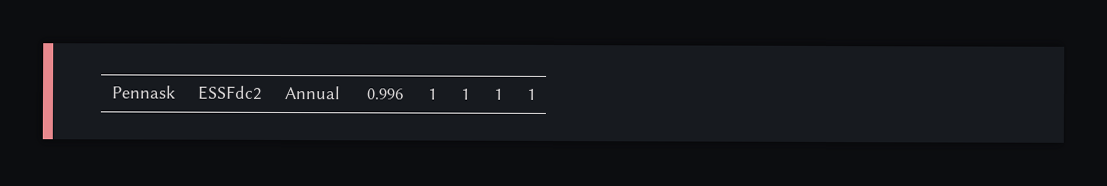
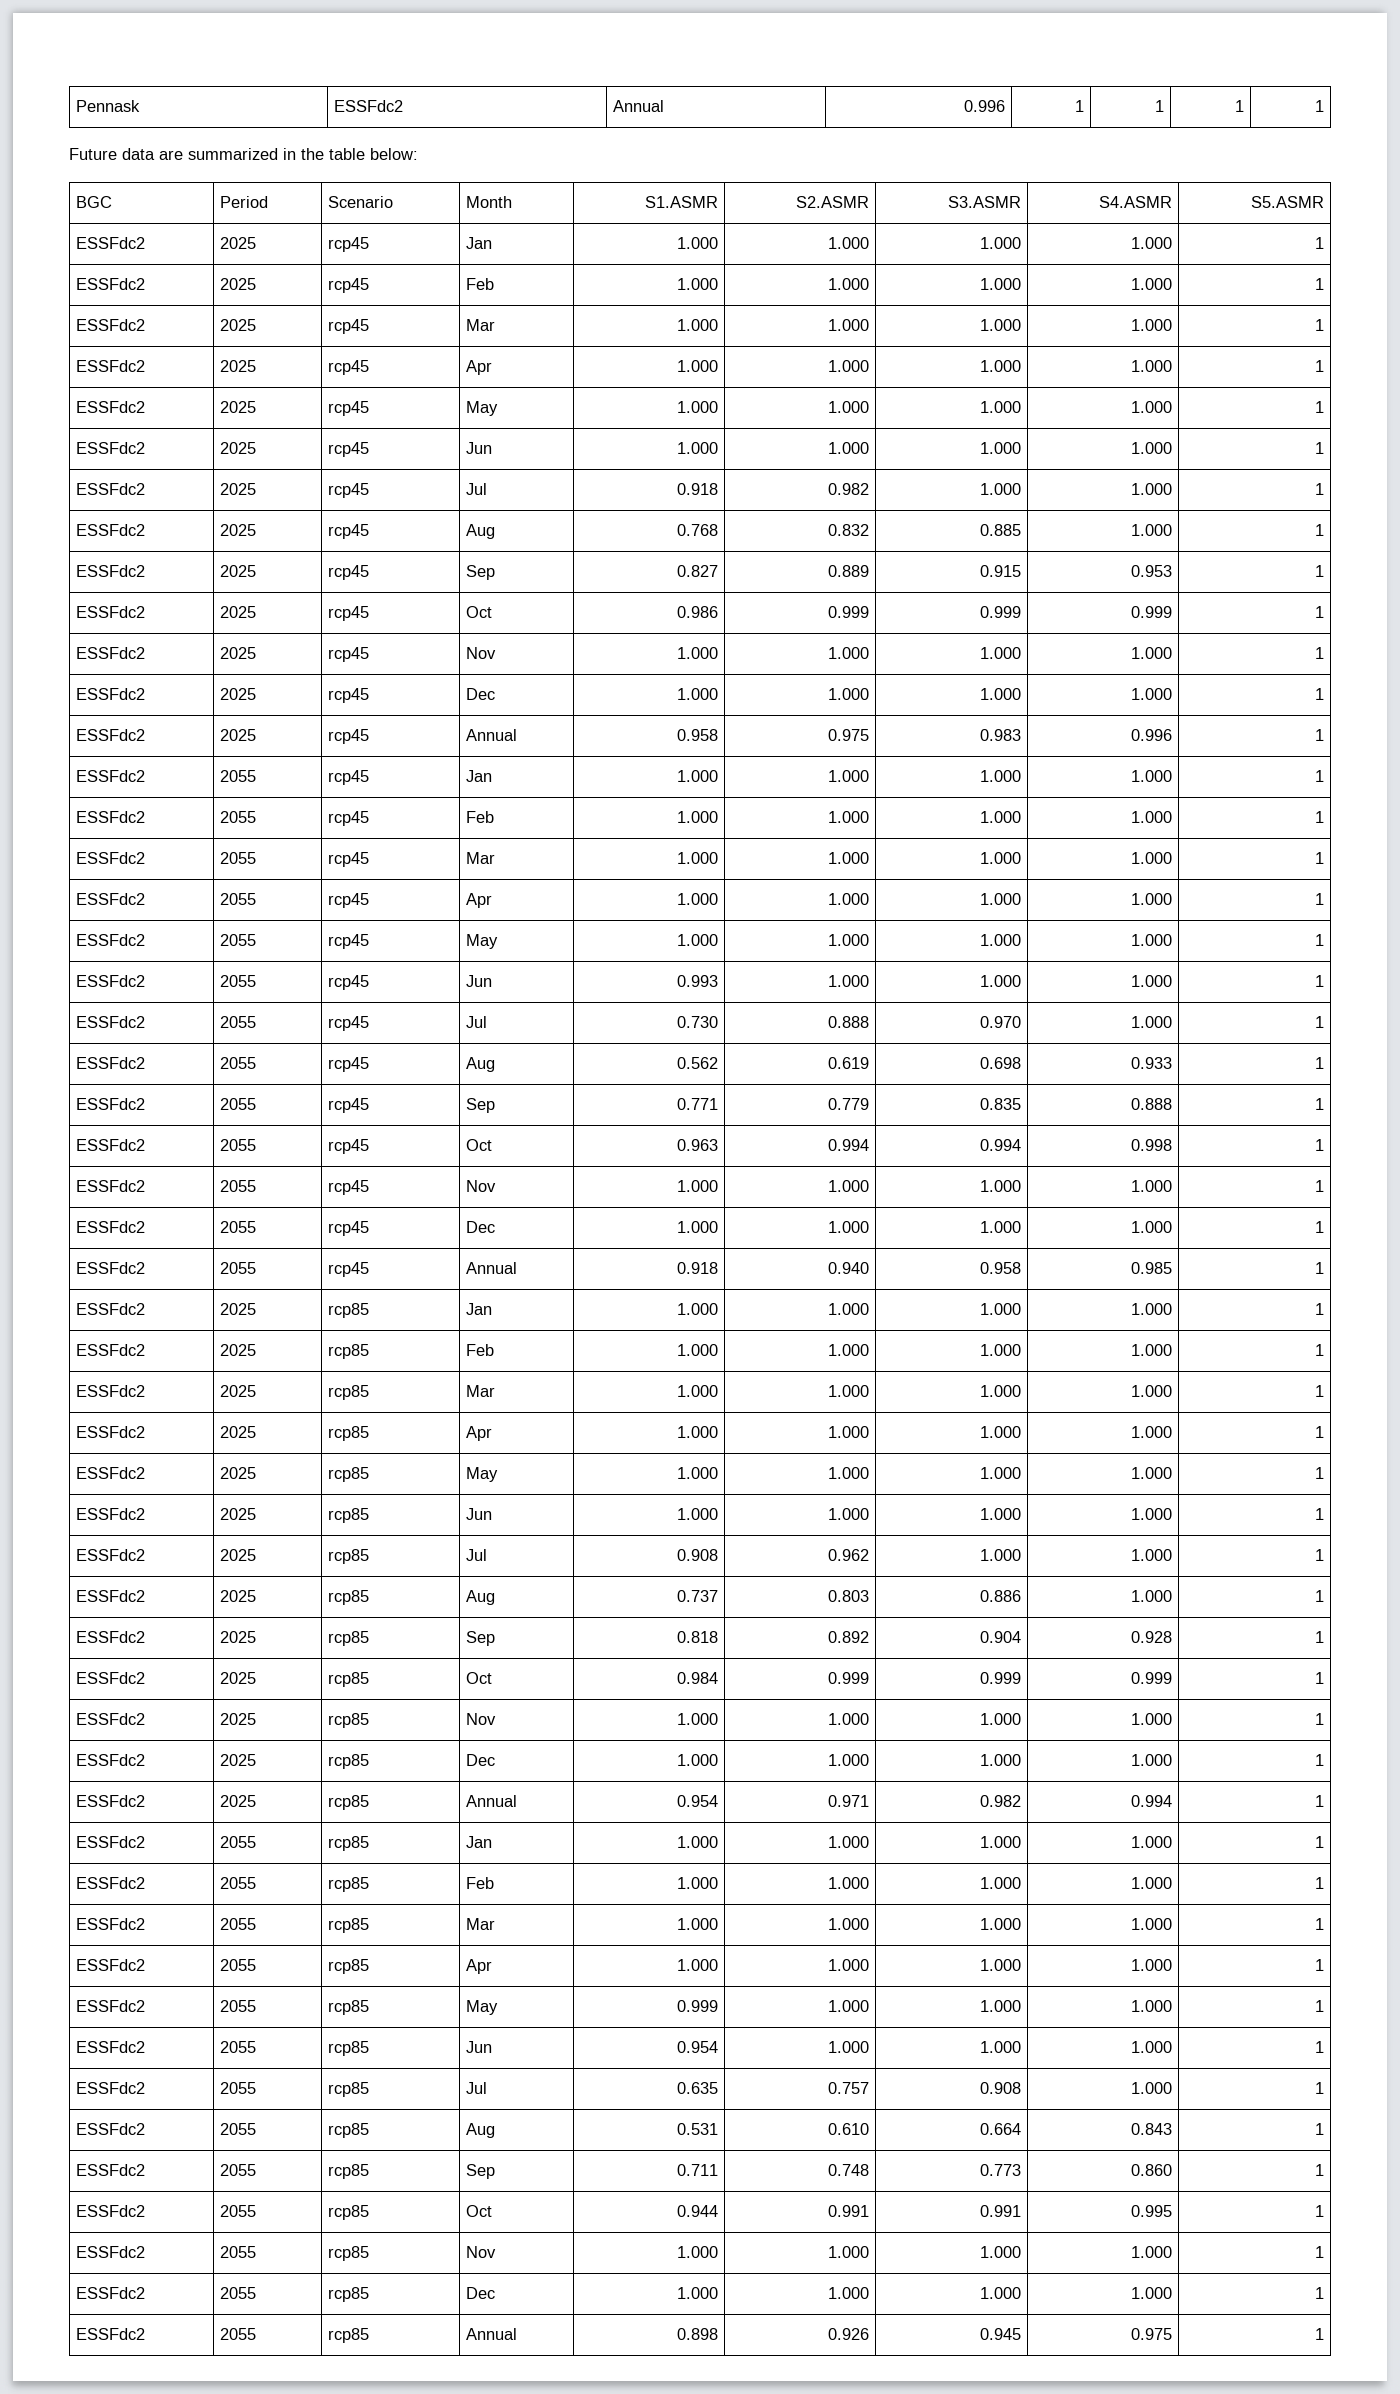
+ Future data are summarized in the table below:
+ BGC | Period | Scenario | Month | S1.ASMR | S2.ASMR | S3.ASMR | S4.ASMR | S5.ASMR
+ ESSFdc2 | 2025 | rcp45 | Jan | 1.000 | 1.000 | 1.000 | 1.000 | 1
+ ESSFdc2 | 2025 | rcp45 | Feb | 1.000 | 1.000 | 1.000 | 1.000 | 1
+ ESSFdc2 | 2025 | rcp45 | Mar | 1.000 | 1.000 | 1.000 | 1.000 | 1
+ ESSFdc2 | 2025 | rcp45 | Apr | 1.000 | 1.000 | 1.000 | 1.000 | 1
+ ESSFdc2 | 2025 | rcp45 | May | 1.000 | 1.000 | 1.000 | 1.000 | 1
+ ESSFdc2 | 2025 | rcp45 | Jun | 1.000 | 1.000 | 1.000 | 1.000 | 1
+ ESSFdc2 | 2025 | rcp45 | Jul | 0.918 | 0.982 | 1.000 | 1.000 | 1
+ ESSFdc2 | 2025 | rcp45 | Aug | 0.768 | 0.832 | 0.885 | 1.000 | 1
+ ESSFdc2 | 2025 | rcp45 | Sep | 0.827 | 0.889 | 0.915 | 0.953 | 1
+ ESSFdc2 | 2025 | rcp45 | Oct | 0.986 | 0.999 | 0.999 | 0.999 | 1
+ ESSFdc2 | 2025 | rcp45 | Nov | 1.000 | 1.000 | 1.000 | 1.000 | 1
+ ESSFdc2 | 2025 | rcp45 | Dec | 1.000 | 1.000 | 1.000 | 1.000 | 1
+ ESSFdc2 | 2025 | rcp45 | Annual | 0.958 | 0.975 | 0.983 | 0.996 | 1
+ ESSFdc2 | 2055 | rcp45 | Jan | 1.000 | 1.000 | 1.000 | 1.000 | 1
+ ESSFdc2 | 2055 | rcp45 | Feb | 1.000 | 1.000 | 1.000 | 1.000 | 1
+ ESSFdc2 | 2055 | rcp45 | Mar | 1.000 | 1.000 | 1.000 | 1.000 | 1
+ ESSFdc2 | 2055 | rcp45 | Apr | 1.000 | 1.000 | 1.000 | 1.000 | 1
+ ESSFdc2 | 2055 | rcp45 | May | 1.000 | 1.000 | 1.000 | 1.000 | 1
+ ESSFdc2 | 2055 | rcp45 | Jun | 0.993 | 1.000 | 1.000 | 1.000 | 1
+ ESSFdc2 | 2055 | rcp45 | Jul | 0.730 | 0.888 | 0.970 | 1.000 | 1
+ ESSFdc2 | 2055 | rcp45 | Aug | 0.562 | 0.619 | 0.698 | 0.933 | 1
+ ESSFdc2 | 2055 | rcp45 | Sep | 0.771 | 0.779 | 0.835 | 0.888 | 1
+ ESSFdc2 | 2055 | rcp45 | Oct | 0.963 | 0.994 | 0.994 | 0.998 | 1
+ ESSFdc2 | 2055 | rcp45 | Nov | 1.000 | 1.000 | 1.000 | 1.000 | 1
+ ESSFdc2 | 2055 | rcp45 | Dec | 1.000 | 1.000 | 1.000 | 1.000 | 1
+ ESSFdc2 | 2055 | rcp45 | Annual | 0.918 | 0.940 | 0.958 | 0.985 | 1
+ ESSFdc2 | 2025 | rcp85 | Jan | 1.000 | 1.000 | 1.000 | 1.000 | 1
+ ESSFdc2 | 2025 | rcp85 | Feb | 1.000 | 1.000 | 1.000 | 1.000 | 1
+ ESSFdc2 | 2025 | rcp85 | Mar | 1.000 | 1.000 | 1.000 | 1.000 | 1
+ ESSFdc2 | 2025 | rcp85 | Apr | 1.000 | 1.000 | 1.000 | 1.000 | 1
+ ESSFdc2 | 2025 | rcp85 | May | 1.000 | 1.000 | 1.000 | 1.000 | 1
+ ESSFdc2 | 2025 | rcp85 | Jun | 1.000 | 1.000 | 1.000 | 1.000 | 1
+ ESSFdc2 | 2025 | rcp85 | Jul | 0.908 | 0.962 | 1.000 | 1.000 | 1
+ ESSFdc2 | 2025 | rcp85 | Aug | 0.737 | 0.803 | 0.886 | 1.000 | 1
+ ESSFdc2 | 2025 | rcp85 | Sep | 0.818 | 0.892 | 0.904 | 0.928 | 1
+ ESSFdc2 | 2025 | rcp85 | Oct | 0.984 | 0.999 | 0.999 | 0.999 | 1
+ ESSFdc2 | 2025 | rcp85 | Nov | 1.000 | 1.000 | 1.000 | 1.000 | 1
+ ESSFdc2 | 2025 | rcp85 | Dec | 1.000 | 1.000 | 1.000 | 1.000 | 1
+ ESSFdc2 | 2025 | rcp85 | Annual | 0.954 | 0.971 | 0.982 | 0.994 | 1
+ ESSFdc2 | 2055 | rcp85 | Jan | 1.000 | 1.000 | 1.000 | 1.000 | 1
+ ESSFdc2 | 2055 | rcp85 | Feb | 1.000 | 1.000 | 1.000 | 1.000 | 1
+ ESSFdc2 | 2055 | rcp85 | Mar | 1.000 | 1.000 | 1.000 | 1.000 | 1
+ ESSFdc2 | 2055 | rcp85 | Apr | 1.000 | 1.000 | 1.000 | 1.000 | 1
+ ESSFdc2 | 2055 | rcp85 | May | 0.999 | 1.000 | 1.000 | 1.000 | 1
+ ESSFdc2 | 2055 | rcp85 | Jun | 0.954 | 1.000 | 1.000 | 1.000 | 1
+ ESSFdc2 | 2055 | rcp85 | Jul | 0.635 | 0.757 | 0.908 | 1.000 | 1
+ ESSFdc2 | 2055 | rcp85 | Aug | 0.531 | 0.610 | 0.664 | 0.843 | 1
+ ESSFdc2 | 2055 | rcp85 | Sep | 0.711 | 0.748 | 0.773 | 0.860 | 1
+ ESSFdc2 | 2055 | rcp85 | Oct | 0.944 | 0.991 | 0.991 | 0.995 | 1
+ ESSFdc2 | 2055 | rcp85 | Nov | 1.000 | 1.000 | 1.000 | 1.000 | 1
+ ESSFdc2 | 2055 | rcp85 | Dec | 1.000 | 1.000 | 1.000 | 1.000 | 1
+ ESSFdc2 | 2055 | rcp85 | Annual | 0.898 | 0.926 | 0.945 | 0.975 | 1

